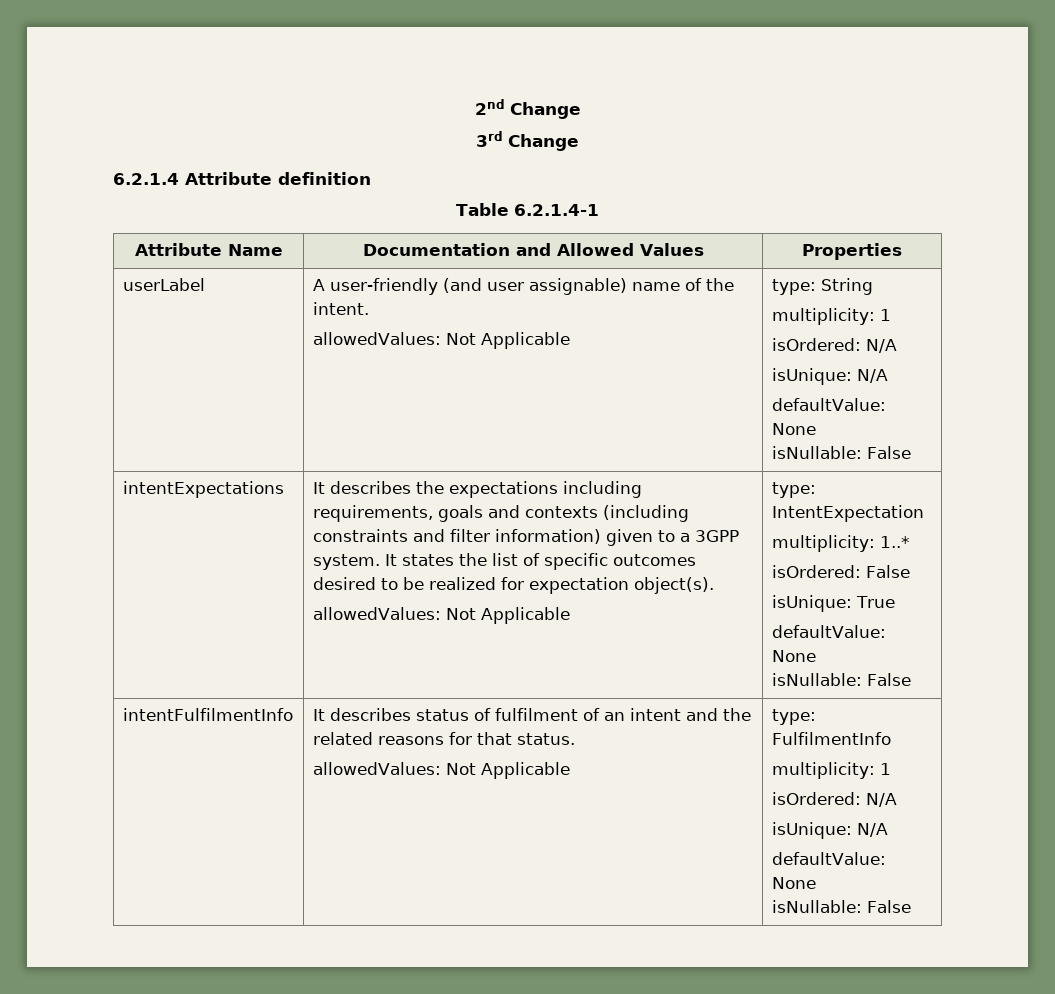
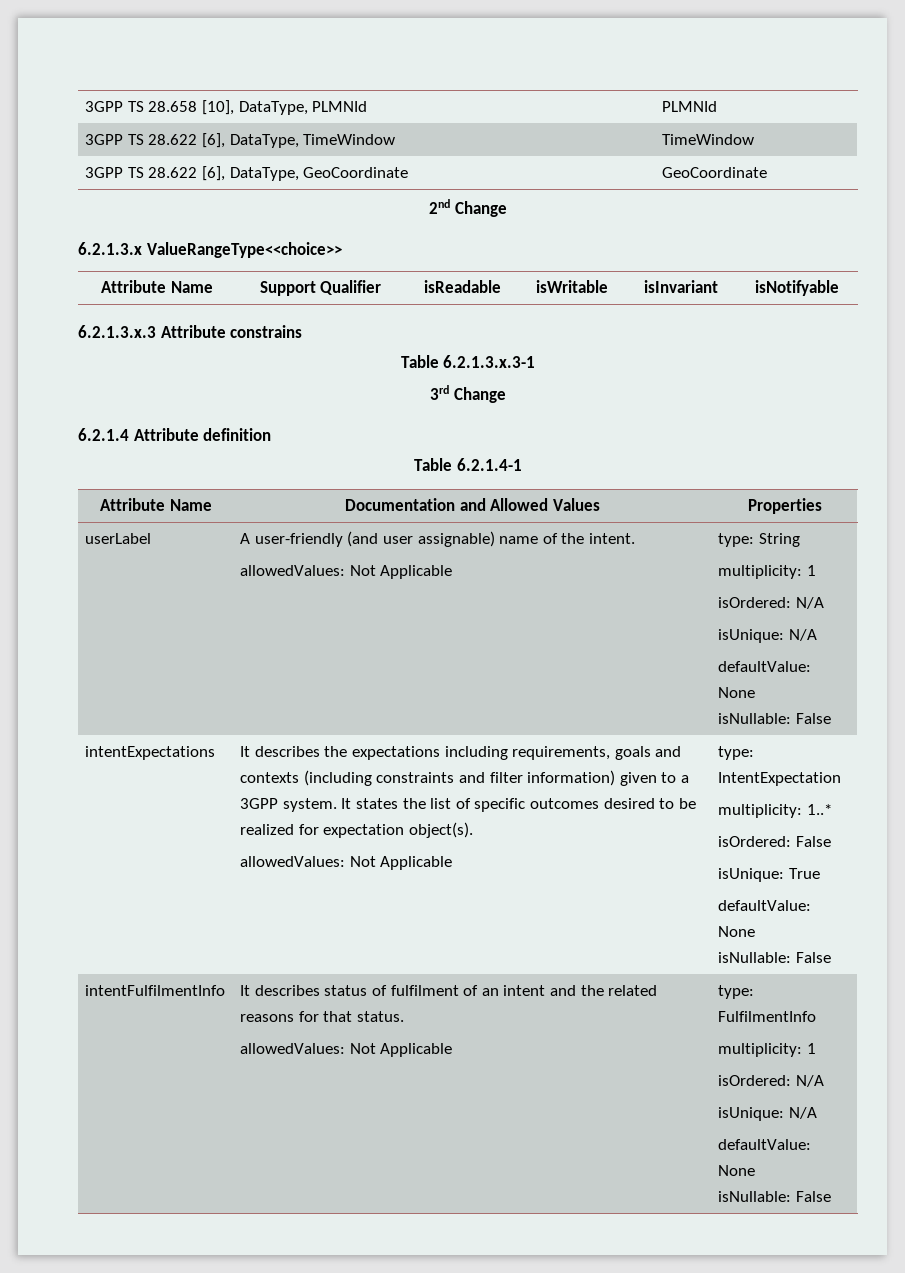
+ 3GPP TS 28.658 [10], DataType, PLMNId | PLMNId
+ 3GPP TS 28.622 [6], DataType, TimeWindow | TimeWindow
+ 3GPP TS 28.622 [6], DataType, GeoCoordinate | GeoCoordinate
  2nd Change
+ 6.2.1.3.x ValueRangeType<<choice>>
+ Attribute Name | Support Qualifier | isReadable | isWritable | isInvariant | isNotifyable
+ 6.2.1.3.x.3 Attribute constrains
+ Table 6.2.1.3.x.3-1

